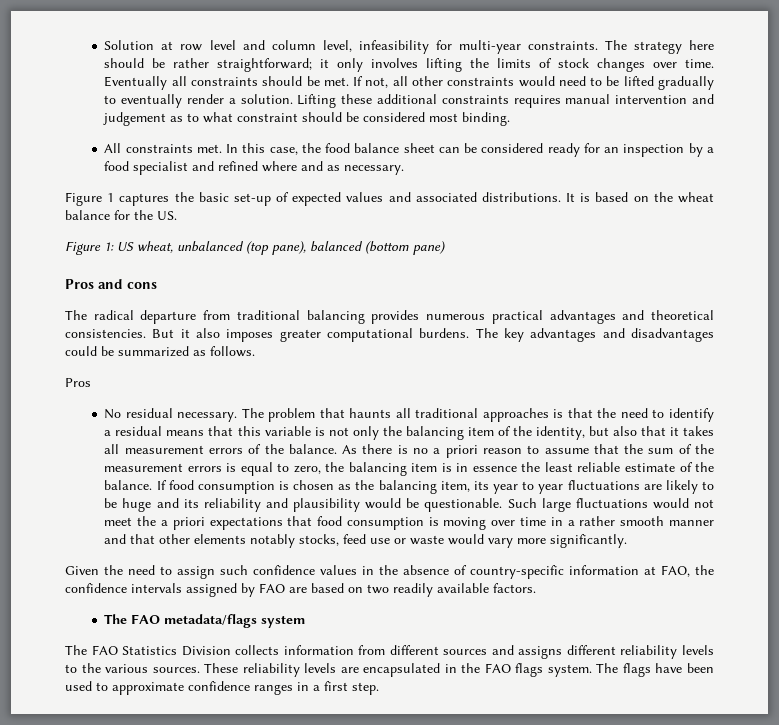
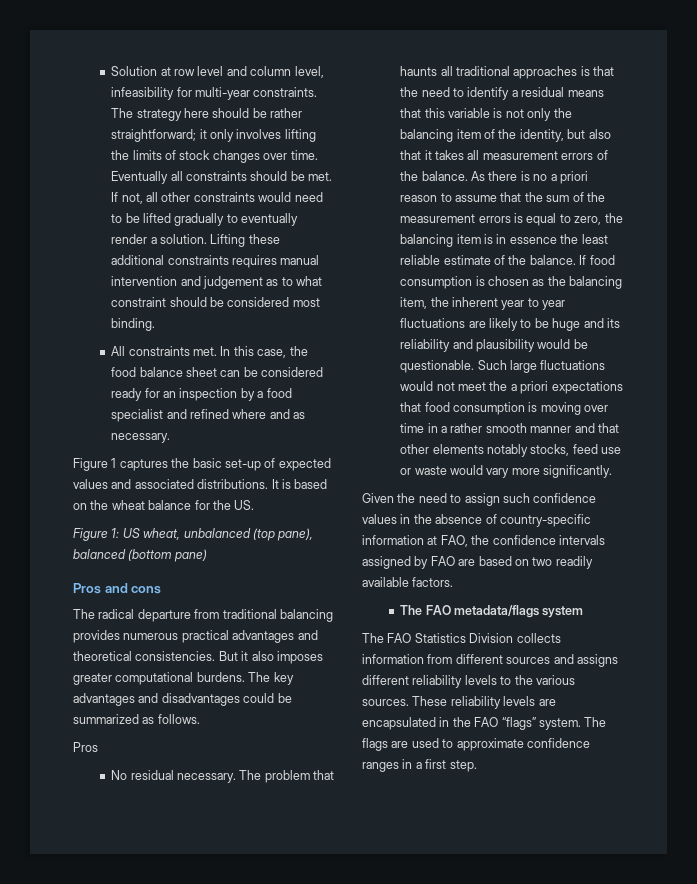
- If food consumption is chosen as the balancing item, its year to year fluctuations are likely to be huge and its reliability and plausibility would be questionable.
+ If food consumption is chosen as the balancing item, the inherent year to year fluctuations are likely to be huge and its reliability and plausibility would be questionable.
- These reliability levels are encapsulated in the FAO flags system.
+ These reliability levels are encapsulated in the FAO “flags” system.
- The flags have been used to approximate confidence ranges in a first step.
+ The flags are used to approximate confidence ranges in a first step.

